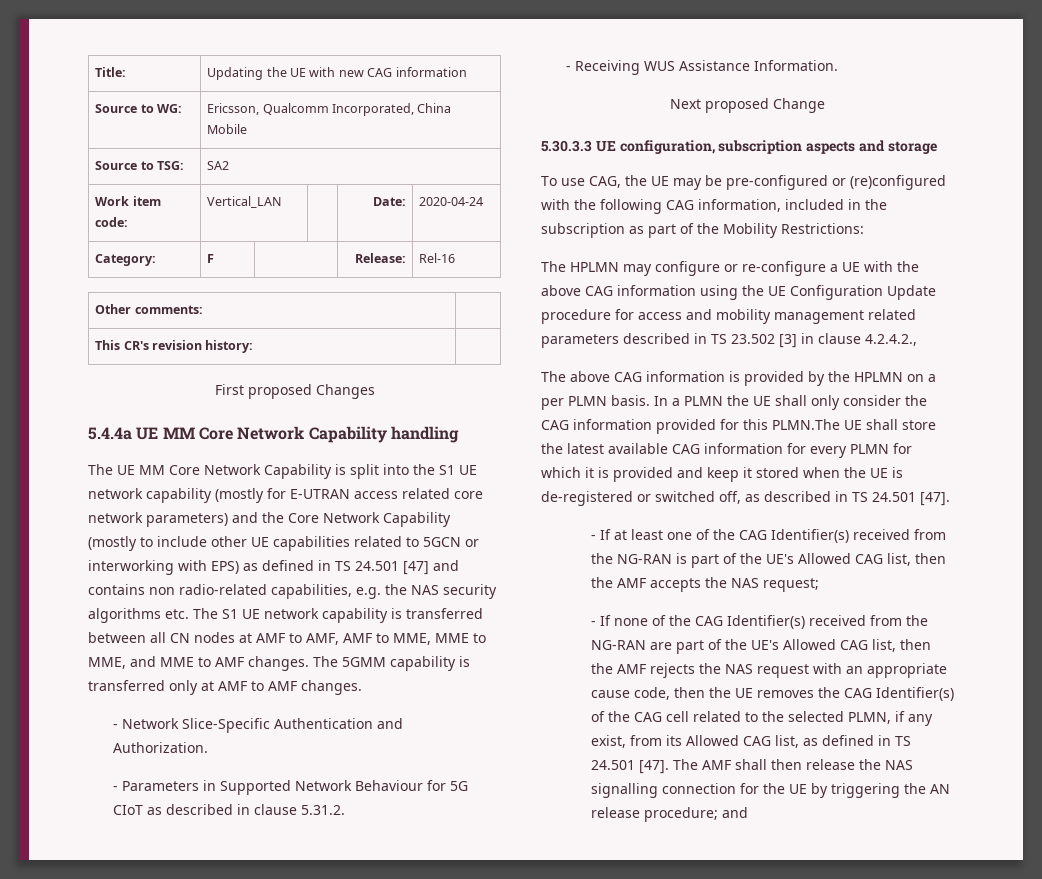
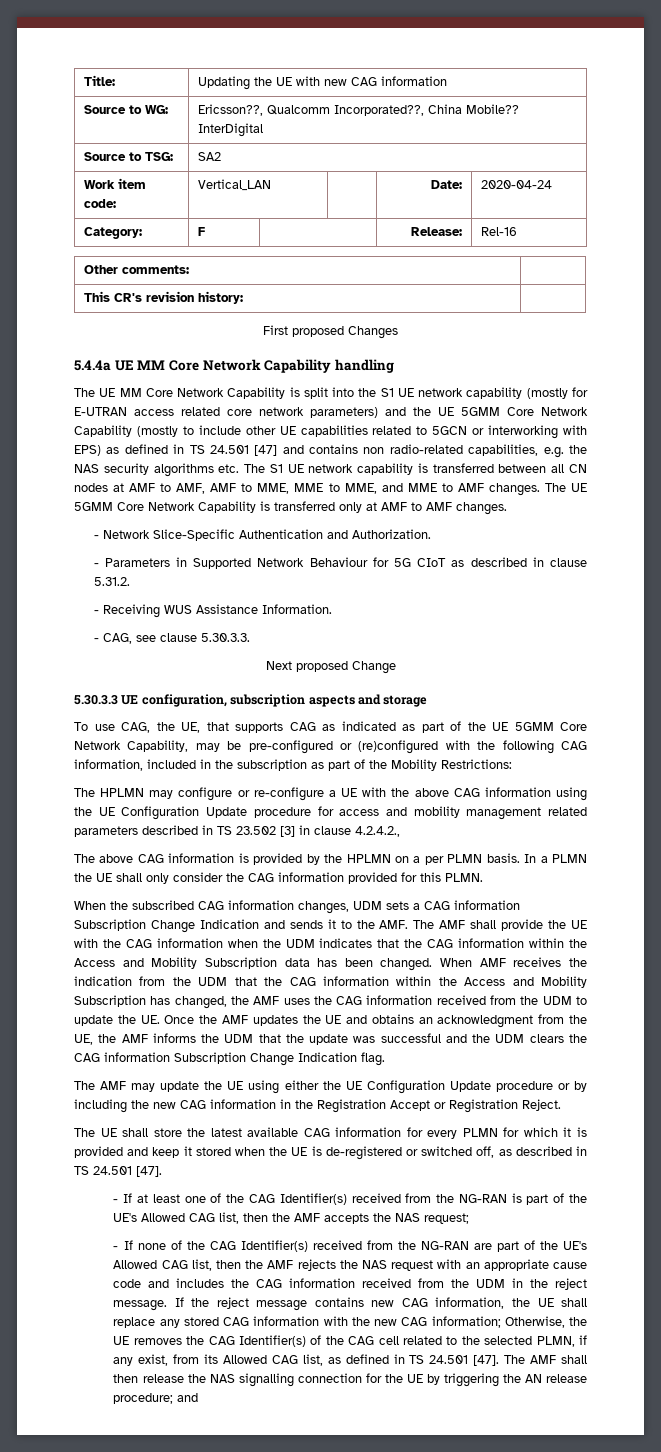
- Source to WG: | Ericsson, Qualcomm Incorporated, China Mobile
+ Source to WG: | Ericsson??, Qualcomm Incorporated??, China Mobile?? InterDigital
- The UE MM Core Network Capability is split into the S1 UE network capability (mostly for E-UTRAN access related core network parameters) and the Core Network Capability (mostly to include other UE capabilities related to 5GCN or interworking with EPS) as defined in TS 24.501 [47] and contains non radio-related capabilities, e.g. the NAS security algorithms etc. The S1 UE network capability is transferred between all CN nodes at AMF to AMF, AMF to MME, MME to MME, and MME to AMF changes.
+ The UE MM Core Network Capability is split into the S1 UE network capability (mostly for E-UTRAN access related core network parameters) and the UE 5GMM Core Network Capability (mostly to include other UE capabilities related to 5GCN or interworking with EPS) as defined in TS 24.501 [47] and contains non radio-related capabilities, e.g. the NAS security algorithms etc. The S1 UE network capability is transferred between all CN nodes at AMF to AMF, AMF to MME, MME to MME, and MME to AMF changes.
- The 5GMM capability is transferred only at AMF to AMF changes.
+ The UE 5GMM Core Network Capability is transferred only at AMF to AMF changes.
+ - CAG, see clause 5.30.3.3.
- To use CAG, the UE may be pre-configured or (re)configured with the following CAG information, included in the subscription as part of the Mobility Restrictions:
+ To use CAG, the UE, that supports CAG as indicated as part of the UE 5GMM Core Network Capability, may be pre-configured or (re)configured with the following CAG information, included in the subscription as part of the Mobility Restrictions:
- In a PLMN the UE shall only consider the CAG information provided for this PLMN.The UE shall store the latest available CAG information for every PLMN for which it is provided and keep it stored when the UE is de-registered or switched off, as described in TS 24.501 [47].
+ In a PLMN the UE shall only consider the CAG information provided for this PLMN.
+ When the subscribed CAG information changes, UDM sets a CAG information Subscription Change Indication and sends it to the AMF. The AMF shall provide the UE with the CAG information when the UDM indicates that the CAG information within the Access and Mobility Subscription data has been changed. When AMF receives the indication from the UDM that the CAG information within the Access and Mobility Subscription has changed, the AMF uses the CAG information received from the UDM to update the UE. Once the AMF updates the UE and obtains an acknowledgment from the UE, the AMF informs the UDM that the update was successful and the UDM clears the CAG information Subscription Change Indication flag.
+ The AMF may update the UE using either the UE Configuration Update procedure or by including the new CAG information in the Registration Accept or Registration Reject.
+ The UE shall store the latest available CAG information for every PLMN for which it is provided and keep it stored when the UE is de-registered or switched off, as described in TS 24.501 [47].
- - If none of the CAG Identifier(s) received from the NG-RAN are part of the UE's Allowed CAG list, then the AMF rejects the NAS request with an appropriate cause code, then the UE removes the CAG Identifier(s) of the CAG cell related to the selected PLMN, if any exist, from its Allowed CAG list, as defined in TS 24.501 [47].
+ - If none of the CAG Identifier(s) received from the NG-RAN are part of the UE's Allowed CAG list, then the AMF rejects the NAS request with an appropriate cause code and includes the CAG information received from the UDM in the reject message. If the reject message contains new CAG information, the UE shall replace any stored CAG information with the new CAG information; Otherwise, the UE removes the CAG Identifier(s) of the CAG cell related to the selected PLMN, if any exist, from its Allowed CAG list, as defined in TS 24.501 [47].

